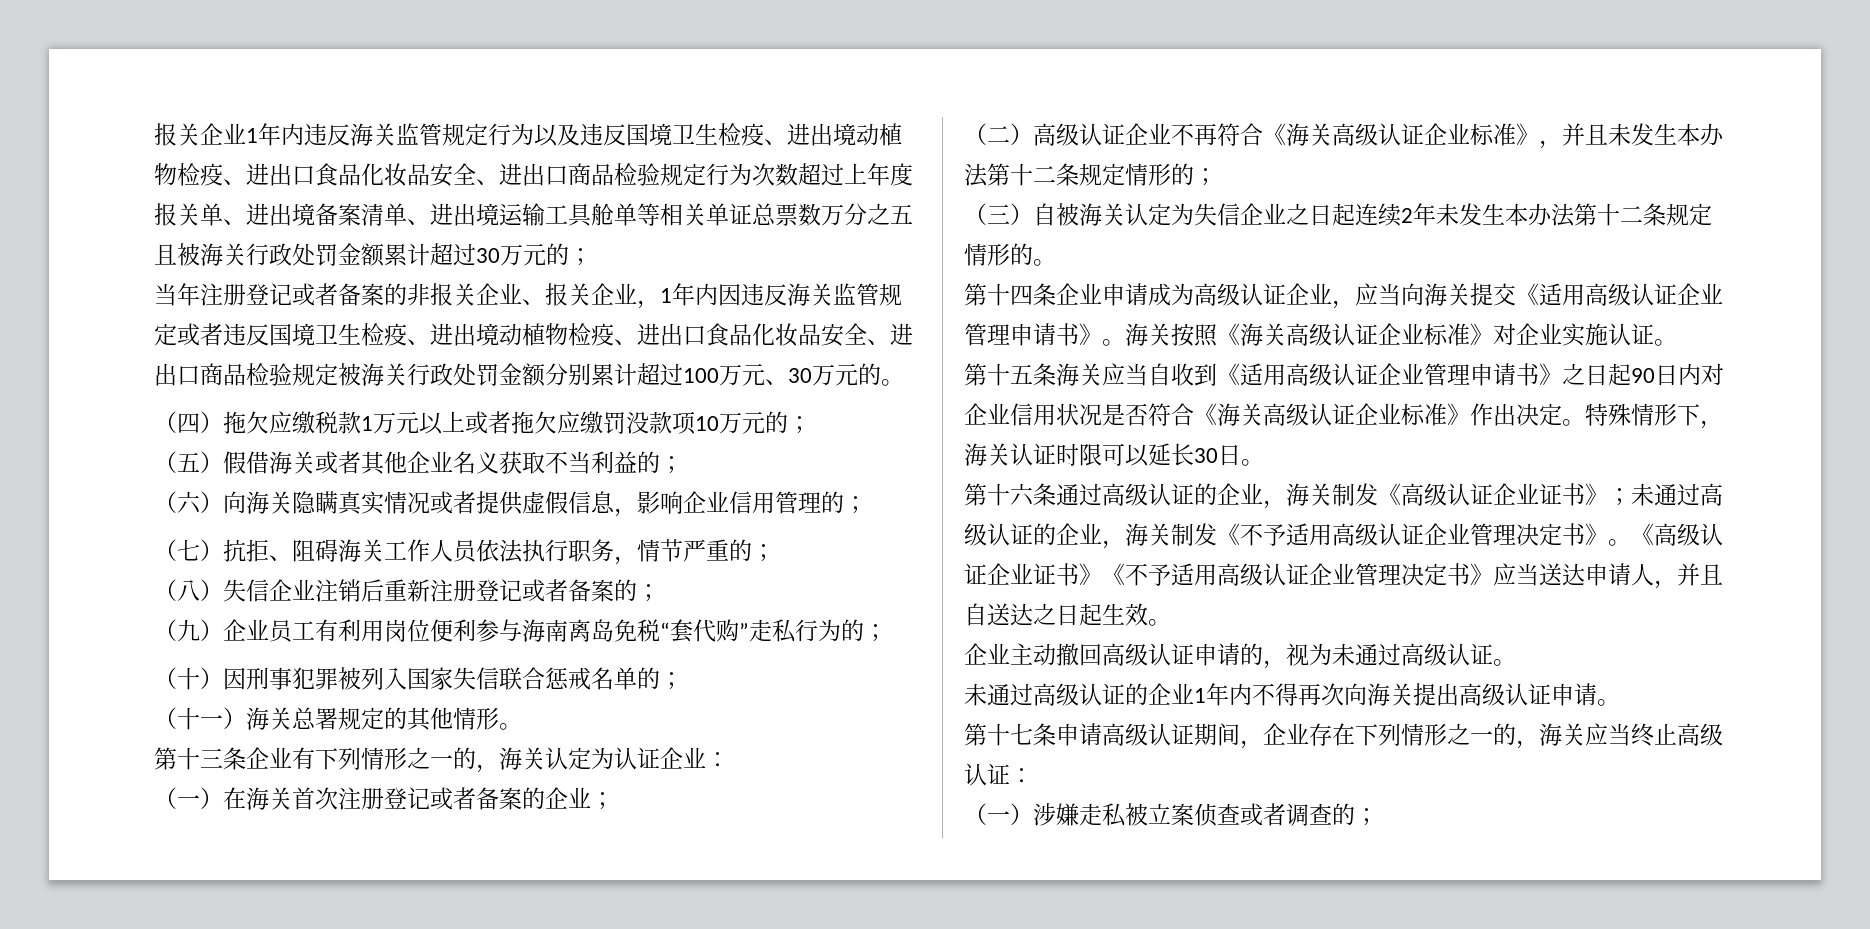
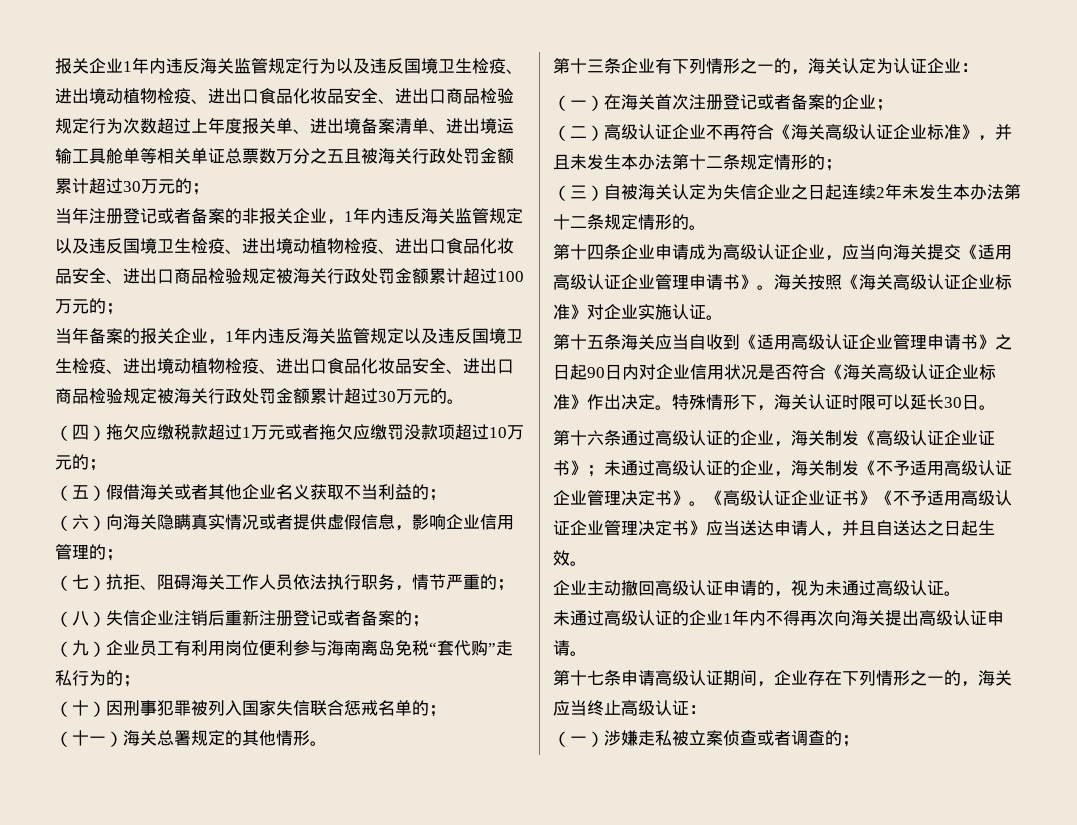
- 当年注册登记或者备案的非报关企业、报关企业，1年内因违反海关监管规定或者违反国境卫生检疫、进出境动植物检疫、进出口食品化妆品安全、进出口商品检验规定被海关行政处罚金额分别累计超过100万元、30万元的。
+ 当年注册登记或者备案的非报关企业，1年内违反海关监管规定以及违反国境卫生检疫、进出境动植物检疫、进出口食品化妆品安全、进出口商品检验规定被海关行政处罚金额累计超过100万元的；
+ 当年备案的报关企业，1年内违反海关监管规定以及违反国境卫生检疫、进出境动植物检疫、进出口食品化妆品安全、进出口商品检验规定被海关行政处罚金额累计超过30万元的。
- （四）拖欠应缴税款1万元以上或者拖欠应缴罚没款项10万元的；
+ （四）拖欠应缴税款超过1万元或者拖欠应缴罚没款项超过10万元的；

